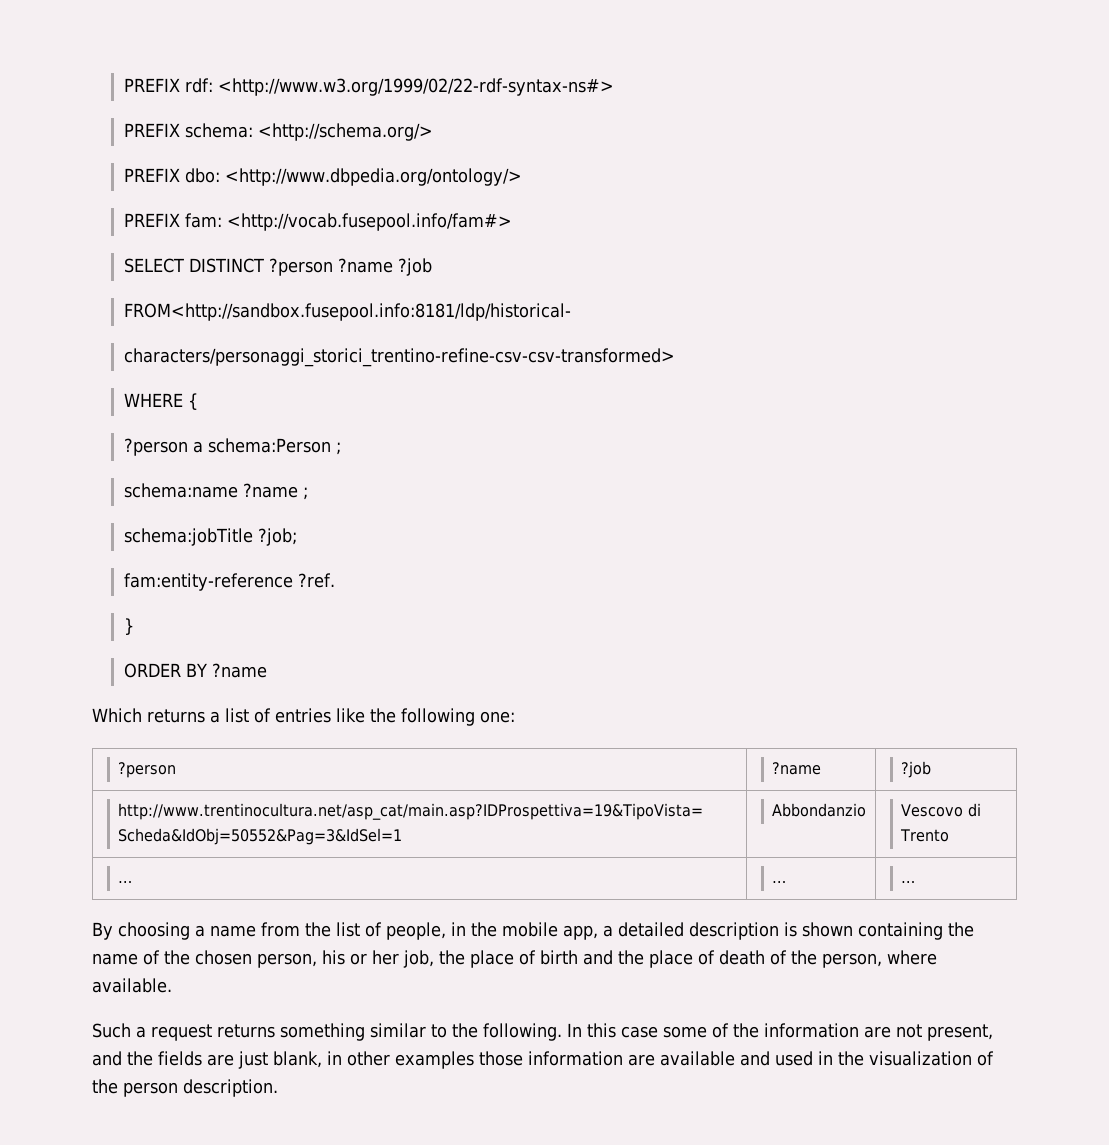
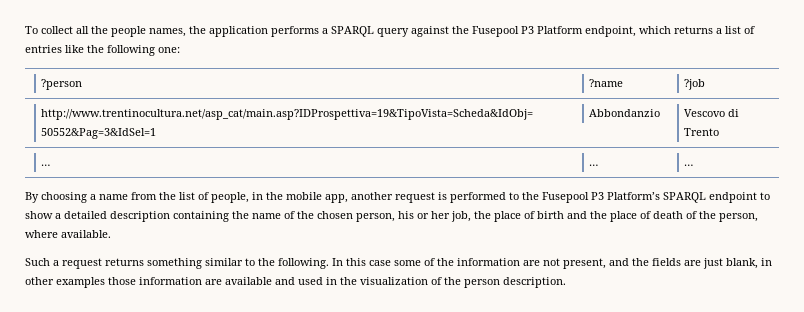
- PREFIX rdf: <http://www.w3.org/1999/02/22-rdf-syntax-ns#>
- PREFIX schema: <http://schema.org/>
- PREFIX dbo: <http://www.dbpedia.org/ontology/>
- PREFIX fam: <http://vocab.fusepool.info/fam#>
- SELECT DISTINCT ?person ?name ?job
- FROM<http://sandbox.fusepool.info:8181/ldp/historical-
- characters/personaggi_storici_trentino-refine-csv-csv-transformed>
- WHERE {
- ?person a schema:Person ;
- schema:name ?name ;
- schema:jobTitle ?job;
- fam:entity-reference ?ref.
- }
- ORDER BY ?name
- Which returns a list of entries like the following one:
+ To collect all the people names, the application performs a SPARQL query against the Fusepool P3 Platform endpoint, which returns a list of entries like the following one:
- By choosing a name from the list of people, in the mobile app, a detailed description is shown containing the name of the chosen person, his or her job, the place of birth and the place of death of the person, where available.
+ By choosing a name from the list of people, in the mobile app, another request is performed to the Fusepool P3 Platform’s SPARQL endpoint to show a detailed description containing the name of the chosen person, his or her job, the place of birth and the place of death of the person, where available.

